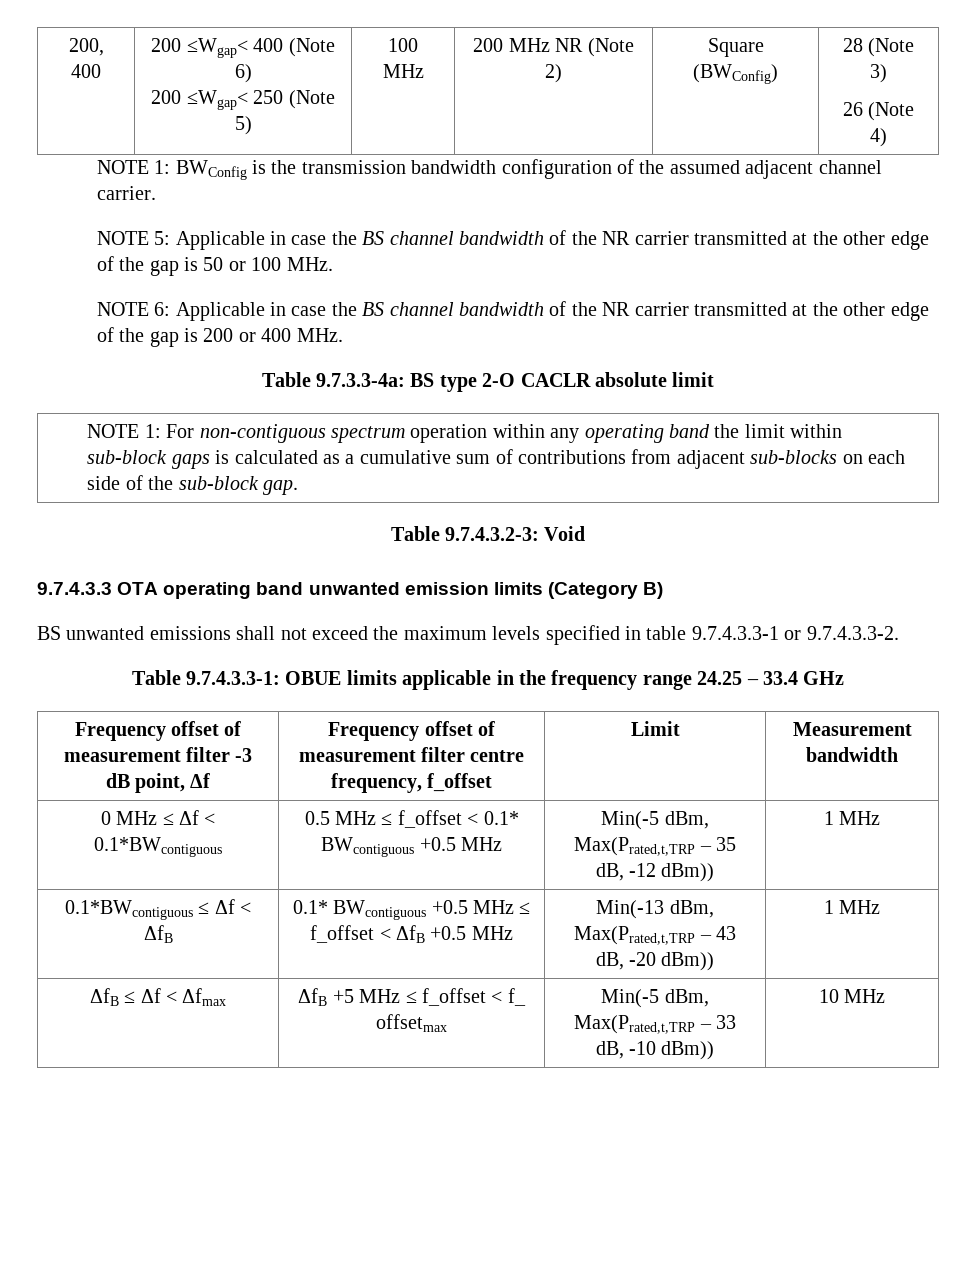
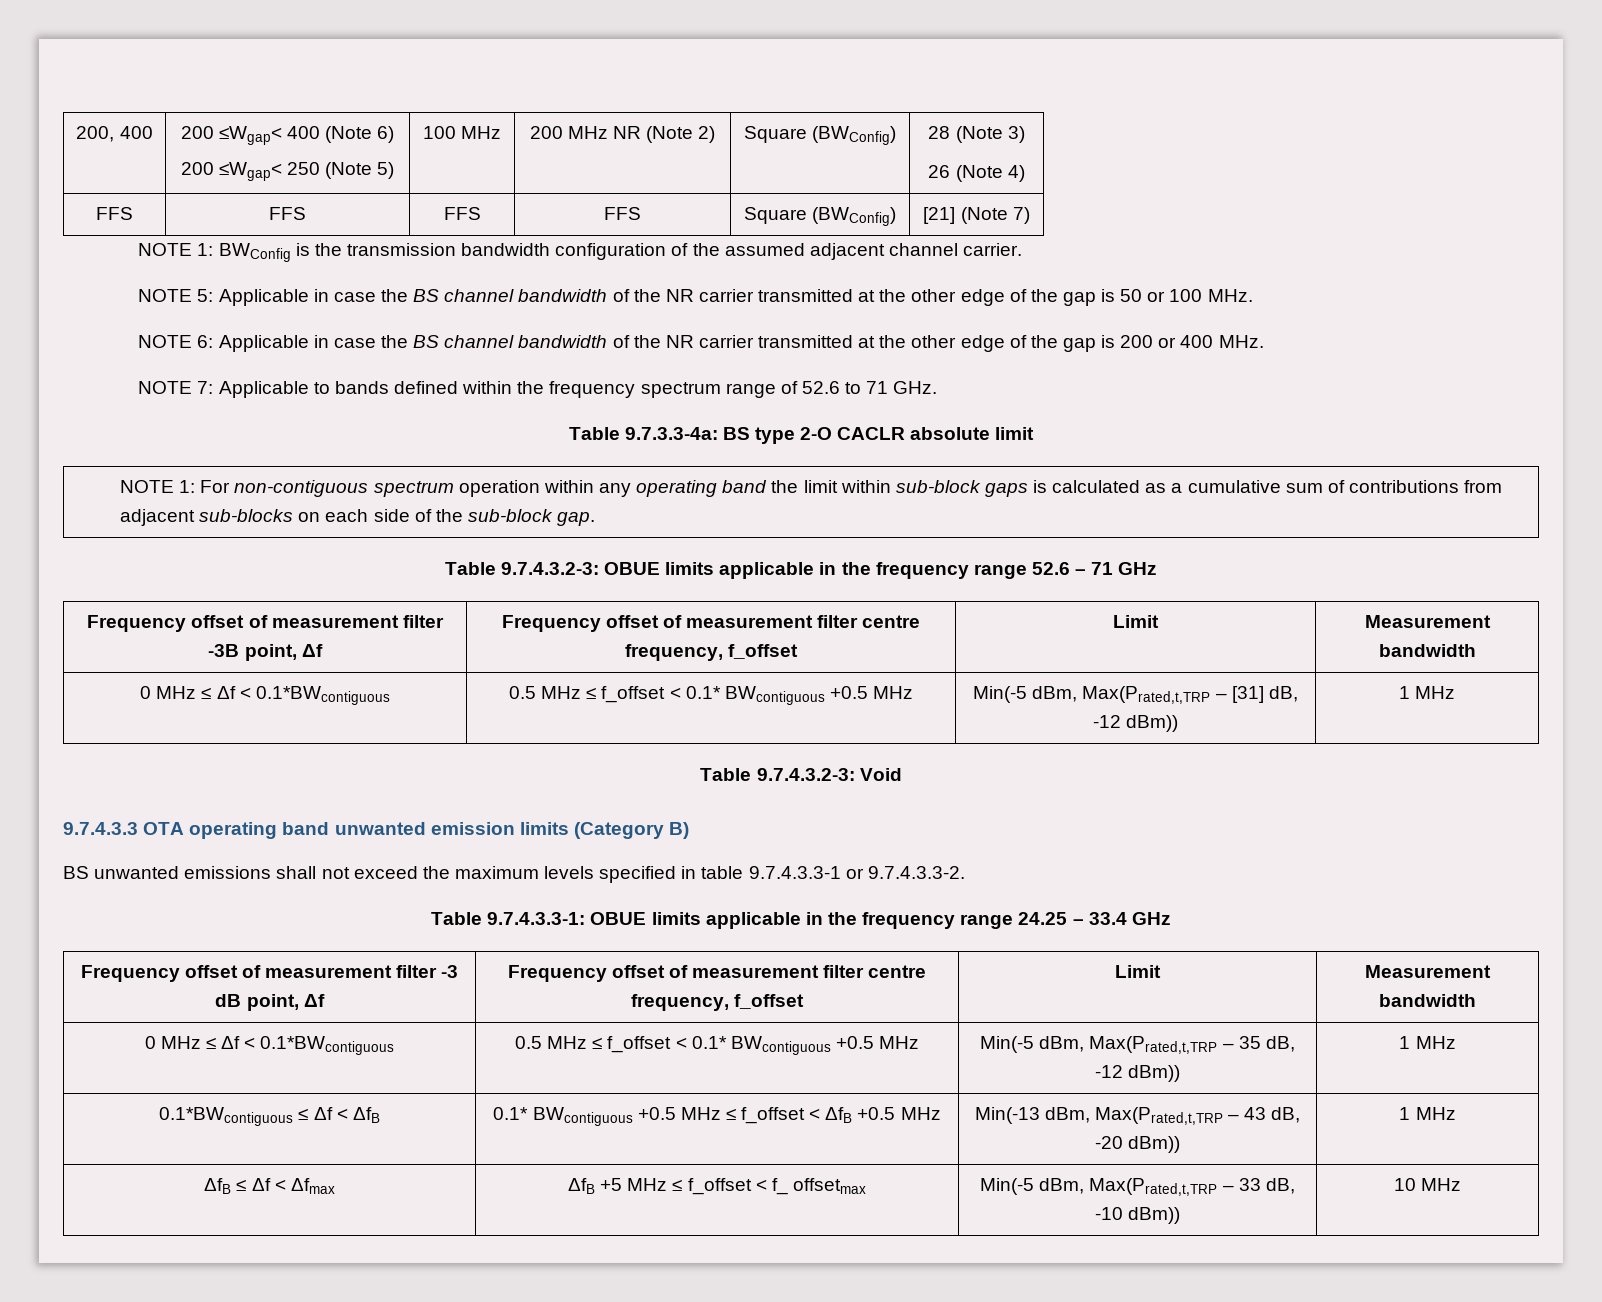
+ FFS | FFS | FFS | FFS | Square (BWConfig) | [21] (Note 7)
+ NOTE 7: Applicable to bands defined within the frequency spectrum range of 52.6 to 71 GHz.
+ Table 9.7.4.3.2-3: OBUE limits applicable in the frequency range 52.6 – 71 GHz
+ Frequency offset of measurement filter -3B point, Δf | Frequency offset of measurement filter centre frequency, f_offset | Limit | Measurement bandwidth
+ 0 MHz ≤ Δf < 0.1*BWcontiguous | 0.5 MHz ≤ f_offset < 0.1* BWcontiguous +0.5 MHz | Min(-5 dBm, Max(Prated,t,TRP – [31] dB, -12 dBm)) | 1 MHz

